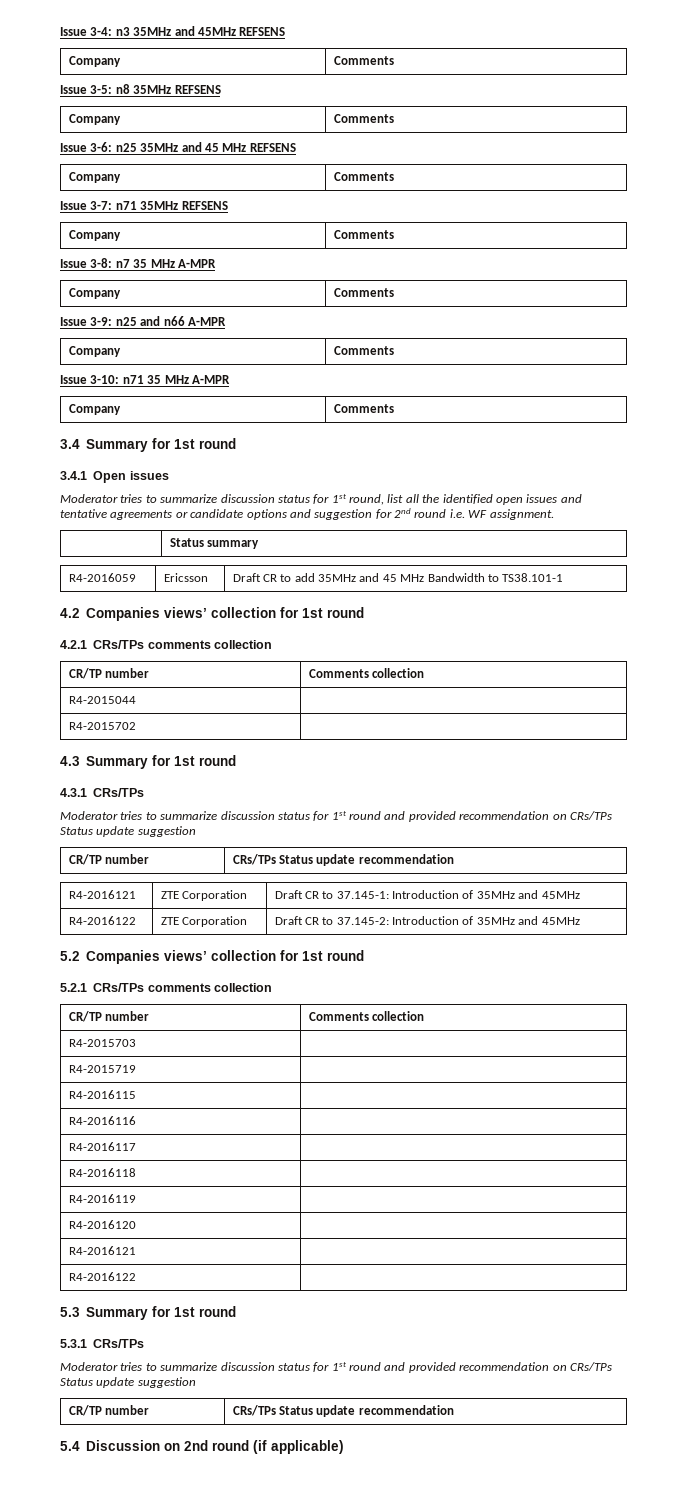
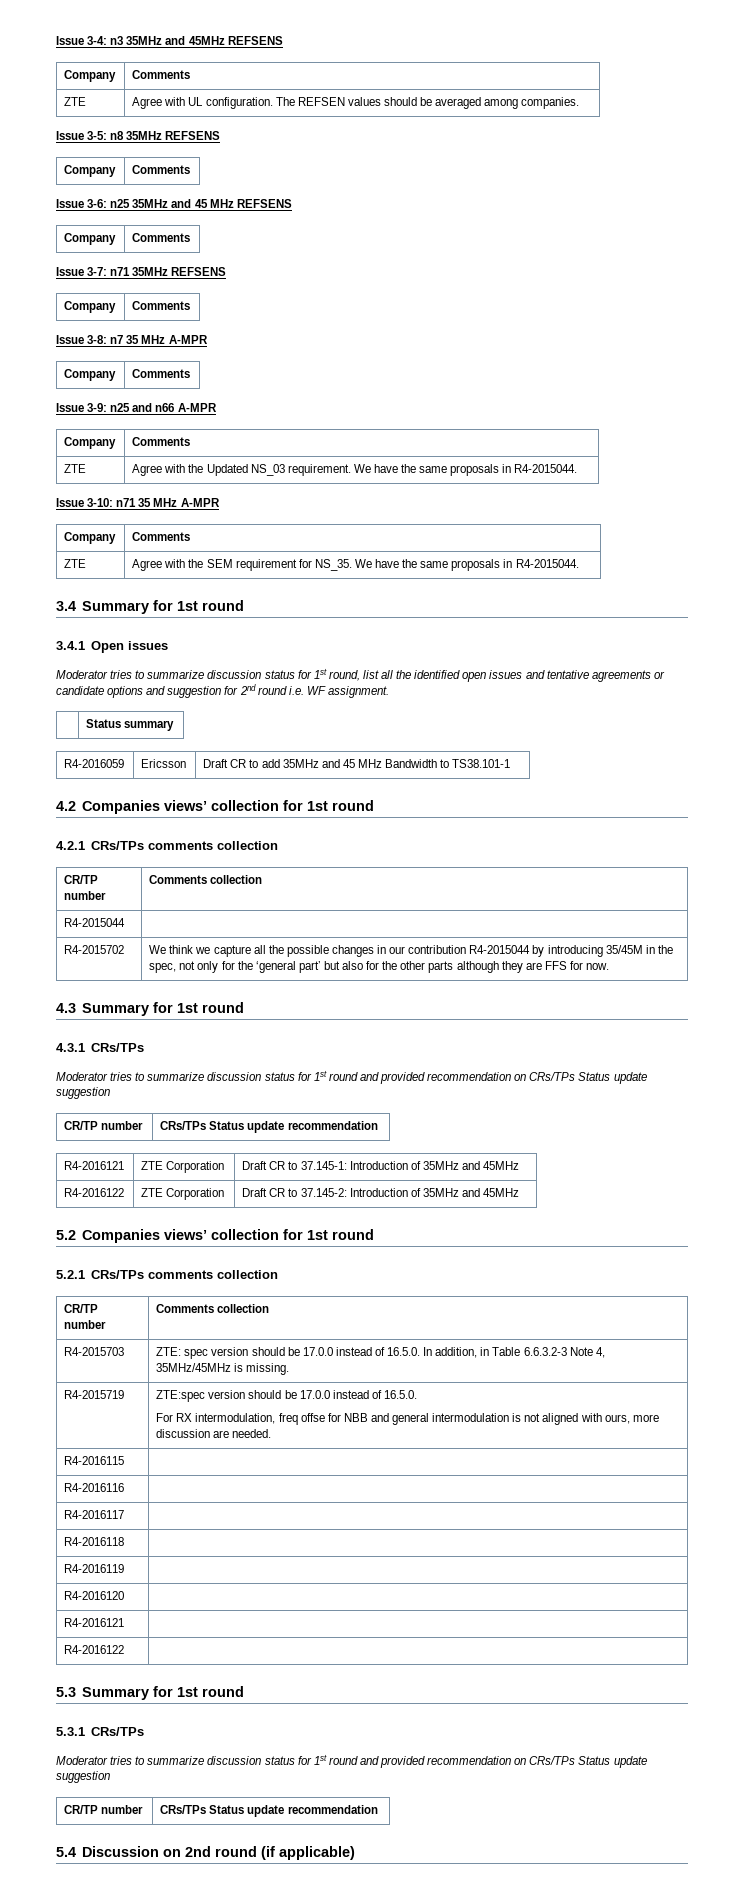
+ ZTE | Agree with UL configuration. The REFSEN values should be averaged among companies.
+ ZTE | Agree with the Updated NS_03 requirement. We have the same proposals in R4-2015044.
+ ZTE | Agree with the SEM requirement for NS_35. We have the same proposals in R4-2015044.
- R4-2015702 |
+ R4-2015702 | We think we capture all the possible changes in our contribution R4-2015044 by introducing 35/45M in the spec, not only for the ‘general part’ but also for the other parts although they are FFS for now.
- R4-2015703 |
- R4-2015719 |
+ R4-2015703 | ZTE: spec version should be 17.0.0 instead of 16.5.0. In addition, in Table 6.6.3.2-3 Note 4, 35MHz/45MHz is missing.
+ R4-2015719 | ZTE:spec version should be 17.0.0 instead of 16.5.0.
+ For RX intermodulation, freq offse for NBB and general intermodulation is not aligned with ours, more discussion are needed.

